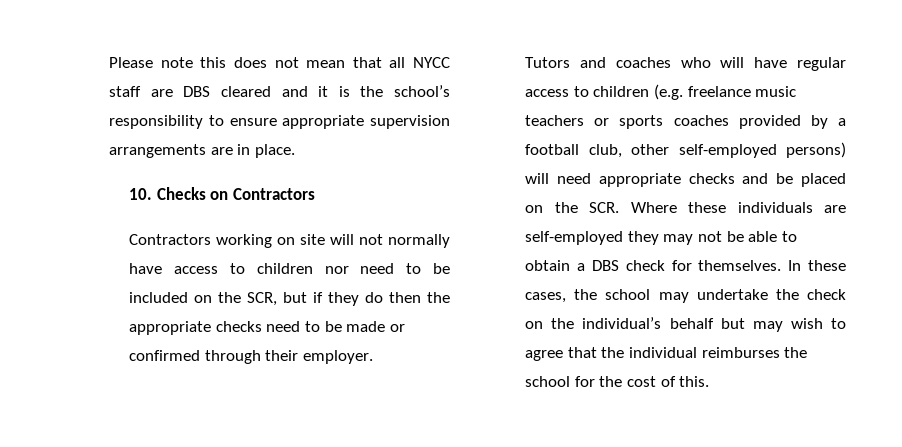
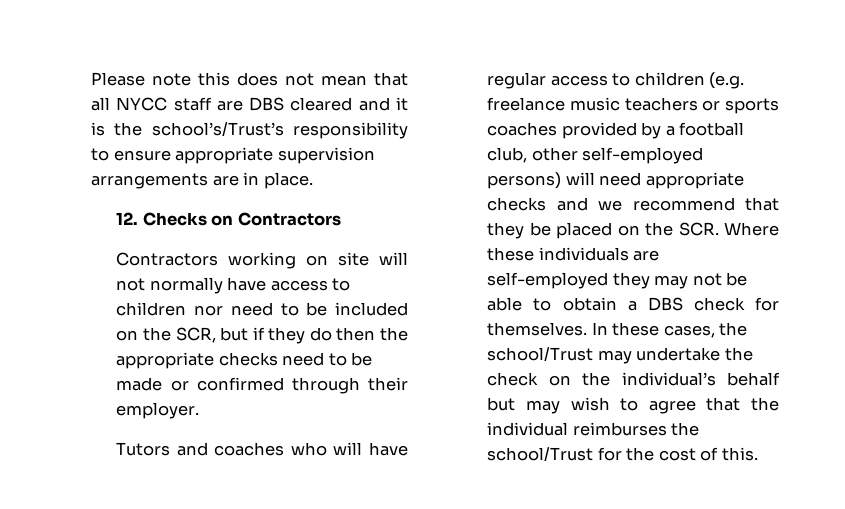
- Please note this does not mean that all NYCC staff are DBS cleared and it is the school’s responsibility to ensure appropriate supervision arrangements are in place.
+ Please note this does not mean that all NYCC staff are DBS cleared and it is the school’s/Trust’s responsibility to ensure appropriate supervision arrangements are in place.
- 10. Checks on Contractors
+ 12. Checks on Contractors
- Tutors and coaches who will have regular access to children (e.g. freelance music teachers or sports coaches provided by a football club, other self-employed persons) will need appropriate checks and be placed on the SCR. Where these individuals are self-employed they may not be able to obtain a DBS check for themselves.
+ Tutors and coaches who will have regular access to children (e.g. freelance music teachers or sports coaches provided by a football club, other self-employed persons) will need appropriate checks and we recommend that they be placed on the SCR. Where these individuals are self-employed they may not be able to obtain a DBS check for themselves.
- In these cases, the school may undertake the check on the individual’s behalf but may wish to agree that the individual reimburses the school for the cost of this.
+ In these cases, the school/Trust may undertake the check on the individual’s behalf but may wish to agree that the individual reimburses the school/Trust for the cost of this.

